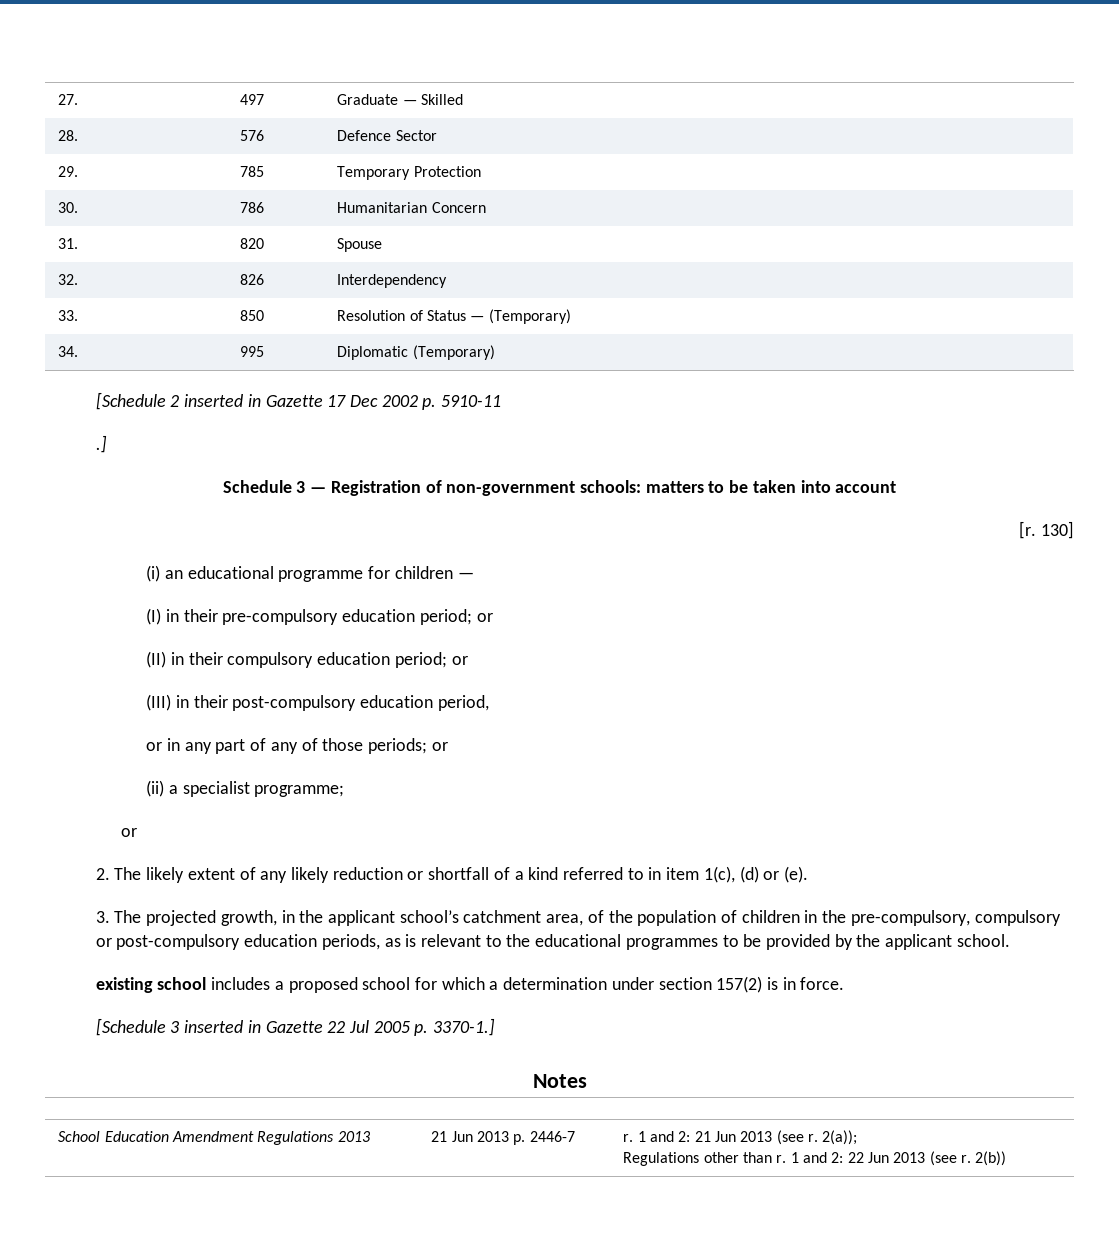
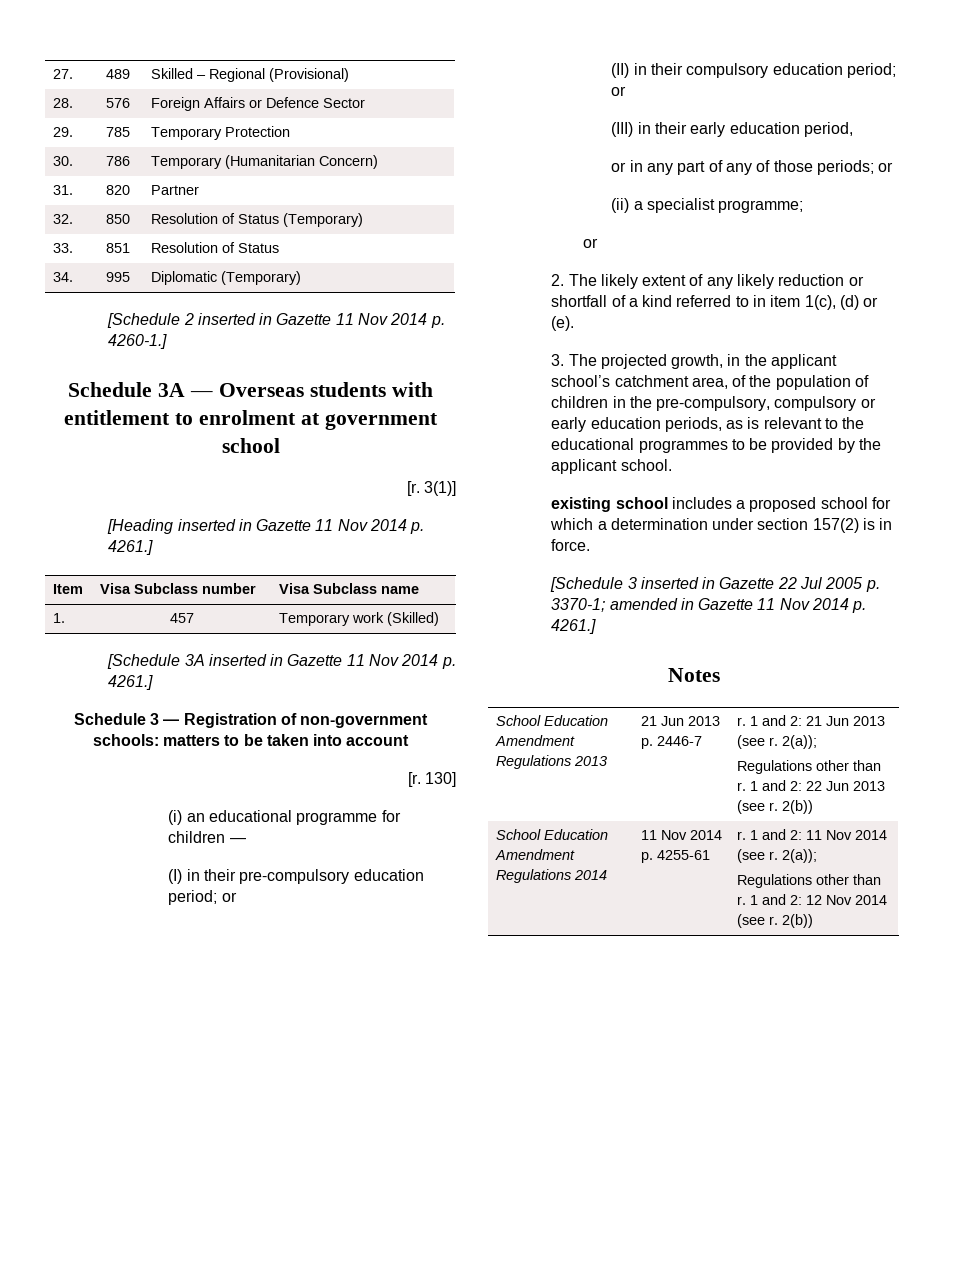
- 27. | 497 | Graduate — Skilled
+ 27. | 489 | Skilled – Regional (Provisional)
- 28. | 576 | Defence Sector
+ 28. | 576 | Foreign Affairs or Defence Sector
- 30. | 786 | Humanitarian Concern
+ 30. | 786 | Temporary (Humanitarian Concern)
- 31. | 820 | Spouse
+ 31. | 820 | Partner
- 32. | 826 | Interdependency
- 33. | 850 | Resolution of Status — (Temporary)
+ 32. | 850 | Resolution of Status (Temporary)
+ 33. | 851 | Resolution of Status
- [Schedule 2 inserted in Gazette 17 Dec 2002 p. 5910-11
- .]
+ [Schedule 2 inserted in Gazette 11 Nov 2014 p. 4260-1.]
+ Schedule 3A — Overseas students with entitlement to enrolment at government school
+ [r. 3(1)]
+ [Heading inserted in Gazette 11 Nov 2014 p. 4261.]
+ Item | Visa Subclass number | Visa Subclass name
+ 1. | 457 | Temporary work (Skilled)
+ [Schedule 3A inserted in Gazette 11 Nov 2014 p. 4261.]
- (III) in their post-compulsory education period,
+ (III) in their early education period,
- 3. The projected growth, in the applicant school’s catchment area, of the population of children in the pre-compulsory, compulsory or post-compulsory education periods, as is relevant to the educational programmes to be provided by the applicant school.
+ 3. The projected growth, in the applicant school’s catchment area, of the population of children in the pre-compulsory, compulsory or early education periods, as is relevant to the educational programmes to be provided by the applicant school.
- [Schedule 3 inserted in Gazette 22 Jul 2005 p. 3370-1.]
+ [Schedule 3 inserted in Gazette 22 Jul 2005 p. 3370-1; amended in Gazette 11 Nov 2014 p. 4261.]
+ School Education Amendment Regulations 2014 | 11 Nov 2014 p. 4255-61 | r. 1 and 2: 11 Nov 2014 (see r. 2(a));
+ Regulations other than r. 1 and 2: 12 Nov 2014 (see r. 2(b))

